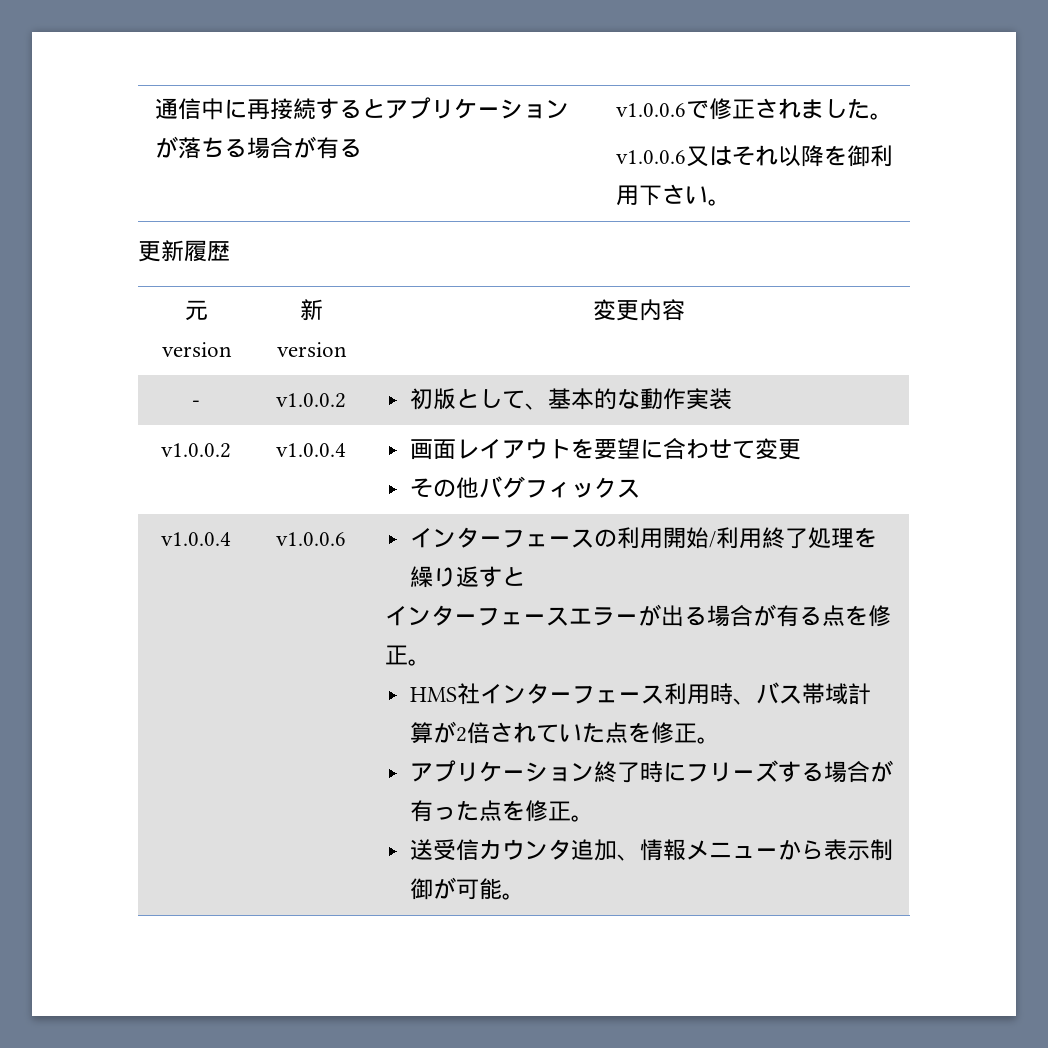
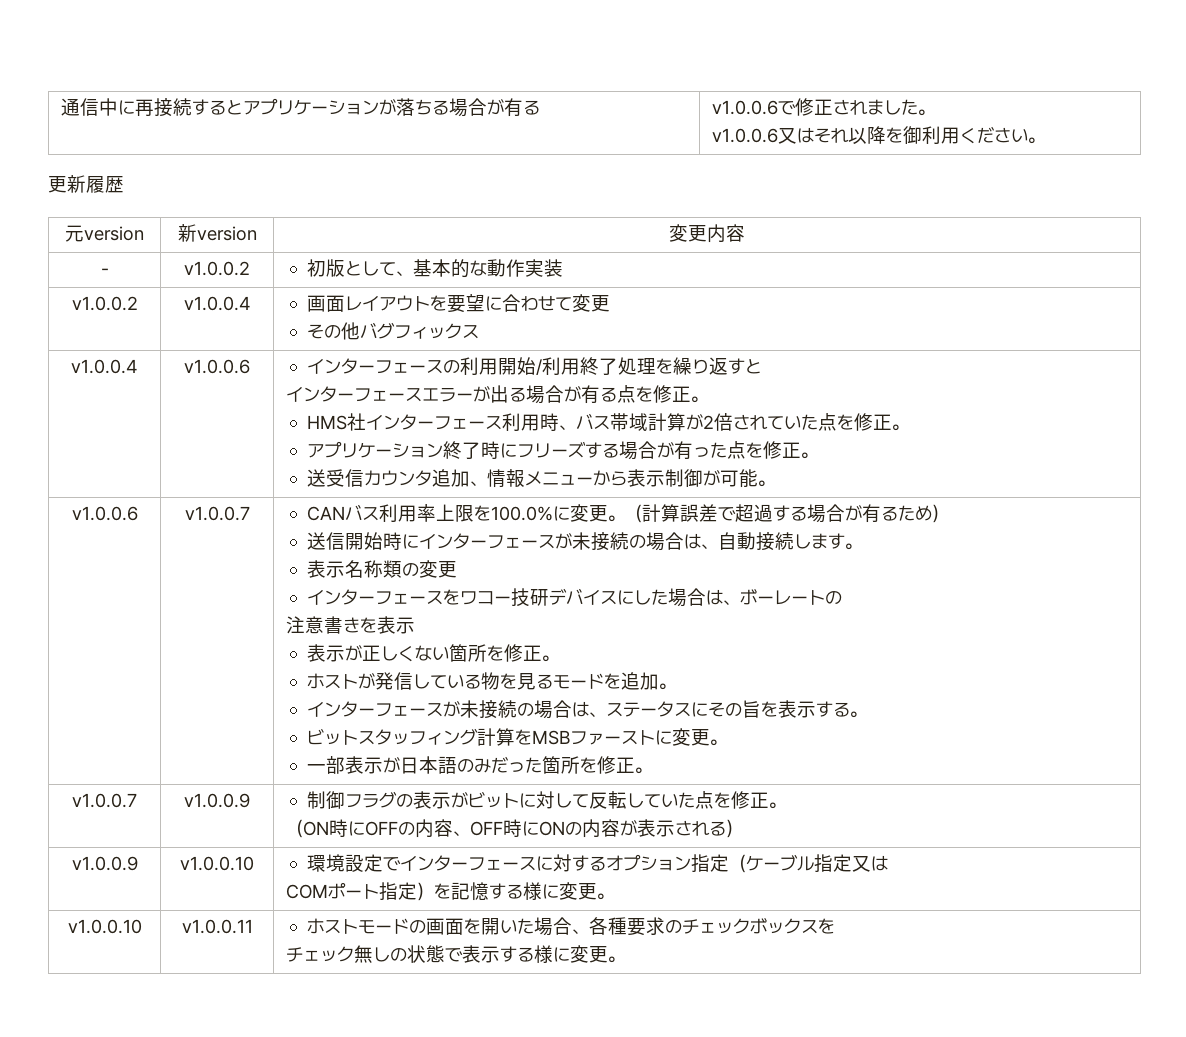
  通信中に再接続するとアプリケーションが落ちる場合が有る | v1.0.0.6で修正されました。
- v1.0.0.6又はそれ以降を御利用下さい。
+ v1.0.0.6又はそれ以降を御利用ください。
+ v1.0.0.6 | v1.0.0.7 | CANバス利用率上限を100.0%に変更。（計算誤差で超過する場合が有るため）
+ 送信開始時にインターフェースが未接続の場合は、自動接続します。
+ 表示名称類の変更
+ インターフェースをワコー技研デバイスにした場合は、ボーレートの
+ 注意書きを表示
+ 表示が正しくない箇所を修正。
+ ホストが発信している物を見るモードを追加。
+ インターフェースが未接続の場合は、ステータスにその旨を表示する。
+ ビットスタッフィング計算をMSBファーストに変更。
+ 一部表示が日本語のみだった箇所を修正。
+ v1.0.0.7 | v1.0.0.9 | 制御フラグの表示がビットに対して反転していた点を修正。
+ （ON時にOFFの内容、OFF時にONの内容が表示される）
+ v1.0.0.9 | v1.0.0.10 | 環境設定でインターフェースに対するオプション指定（ケーブル指定又は
+ COMポート指定）を記憶する様に変更。
+ v1.0.0.10 | v1.0.0.11 | ホストモードの画面を開いた場合、各種要求のチェックボックスを
+ チェック無しの状態で表示する様に変更。

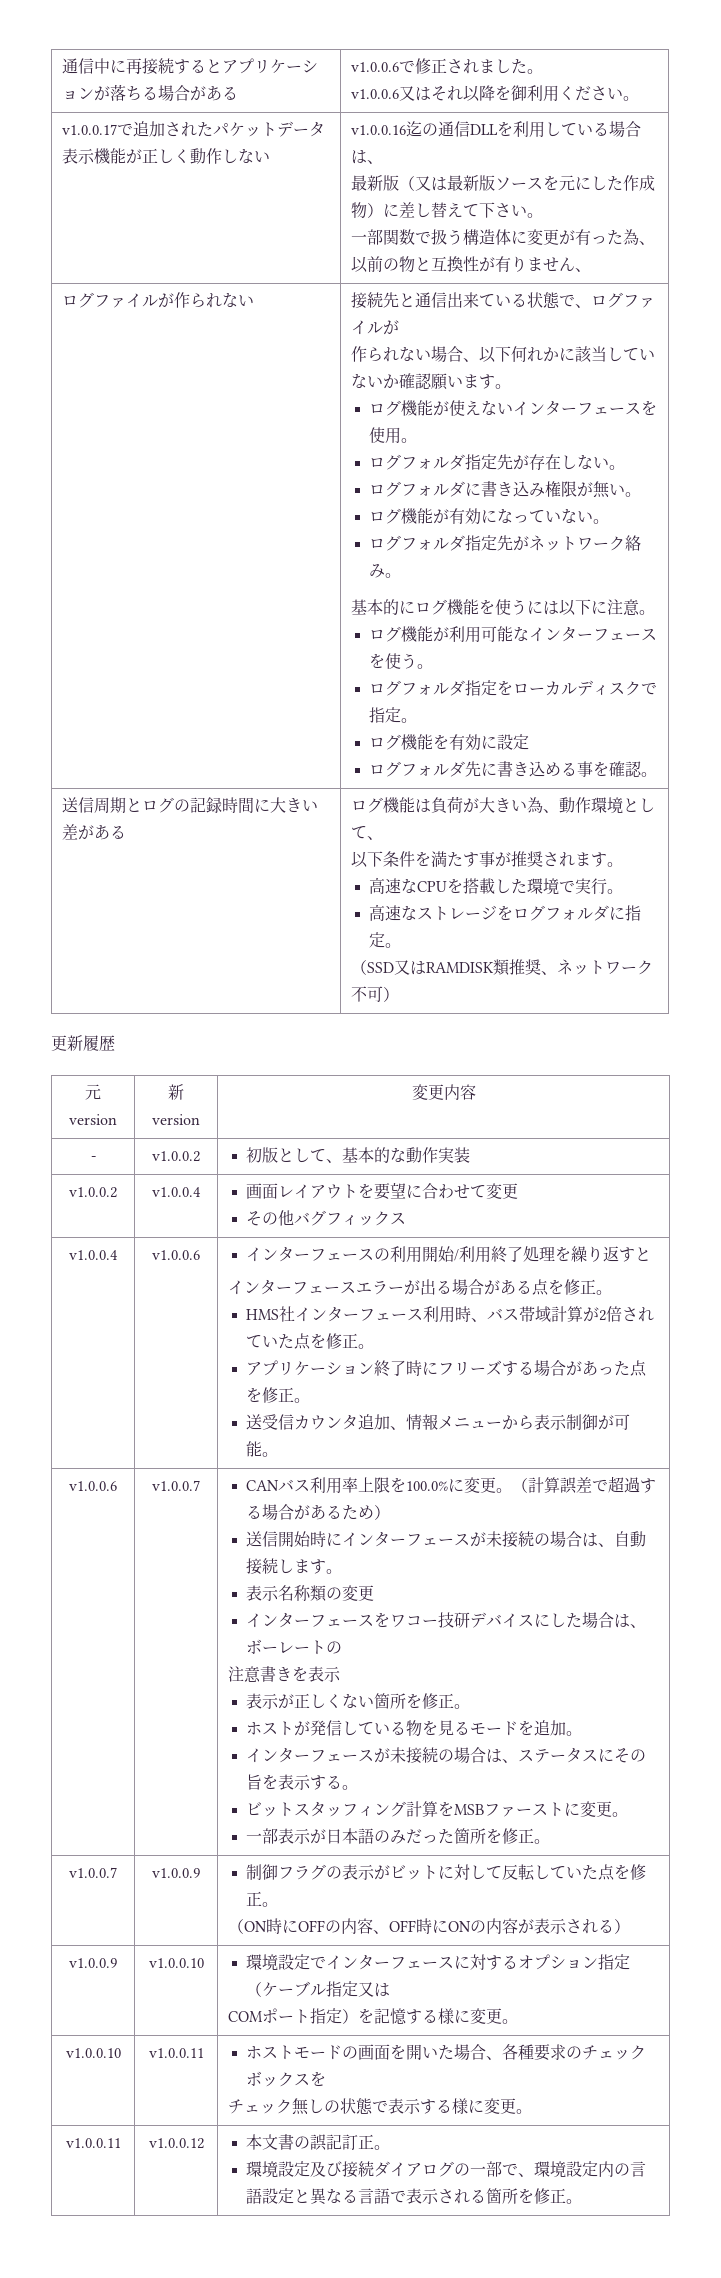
- 通信中に再接続するとアプリケーションが落ちる場合が有る | v1.0.0.6で修正されました。
+ 通信中に再接続するとアプリケーションが落ちる場合がある | v1.0.0.6で修正されました。
+ v1.0.0.17で追加されたパケットデータ表示機能が正しく動作しない | v1.0.0.16迄の通信DLLを利用している場合は、
+ 最新版（又は最新版ソースを元にした作成物）に差し替えて下さい。
+ 一部関数で扱う構造体に変更が有った為、以前の物と互換性が有りません、
+ ログファイルが作られない | 接続先と通信出来ている状態で、ログファイルが
+ 作られない場合、以下何れかに該当していないか確認願います。
+ ログ機能が使えないインターフェースを使用。
+ ログフォルダ指定先が存在しない。
+ ログフォルダに書き込み権限が無い。
+ ログ機能が有効になっていない。
+ ログフォルダ指定先がネットワーク絡み。
+ 基本的にログ機能を使うには以下に注意。
+ ログ機能が利用可能なインターフェースを使う。
+ ログフォルダ指定をローカルディスクで指定。
+ ログ機能を有効に設定
+ ログフォルダ先に書き込める事を確認。
+ 送信周期とログの記録時間に大きい差がある | ログ機能は負荷が大きい為、動作環境として、
+ 以下条件を満たす事が推奨されます。
+ 高速なCPUを搭載した環境で実行。
+ 高速なストレージをログフォルダに指定。
+ （SSD又はRAMDISK類推奨、ネットワーク不可）
- インターフェースエラーが出る場合が有る点を修正。
+ インターフェースエラーが出る場合がある点を修正。
- アプリケーション終了時にフリーズする場合が有った点を修正。
+ アプリケーション終了時にフリーズする場合があった点を修正。
- （計算誤差で超過する場合が有るため）
+ （計算誤差で超過する場合があるため）
+ v1.0.0.11 | v1.0.0.12 | 本文書の誤記訂正。
+ 環境設定及び接続ダイアログの一部で、環境設定内の言語設定と異なる言語で表示される箇所を修正。

